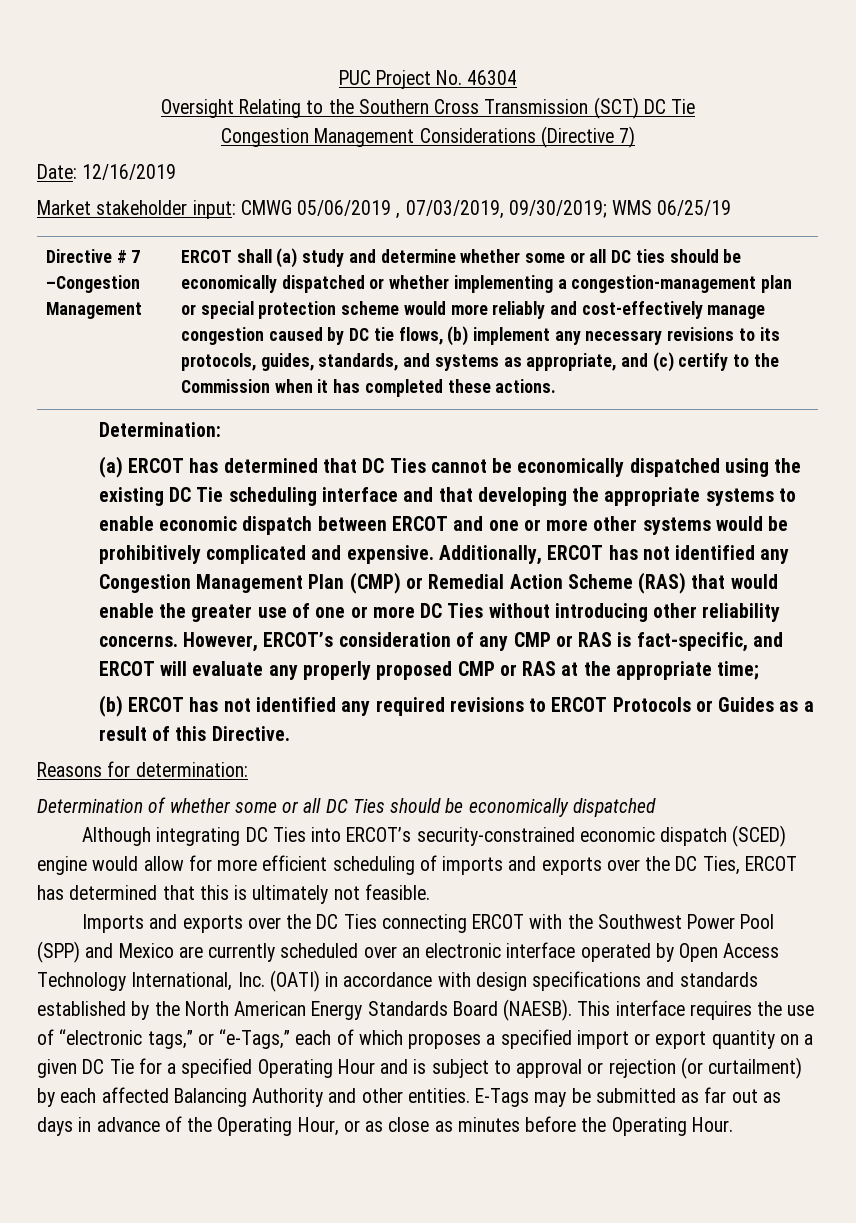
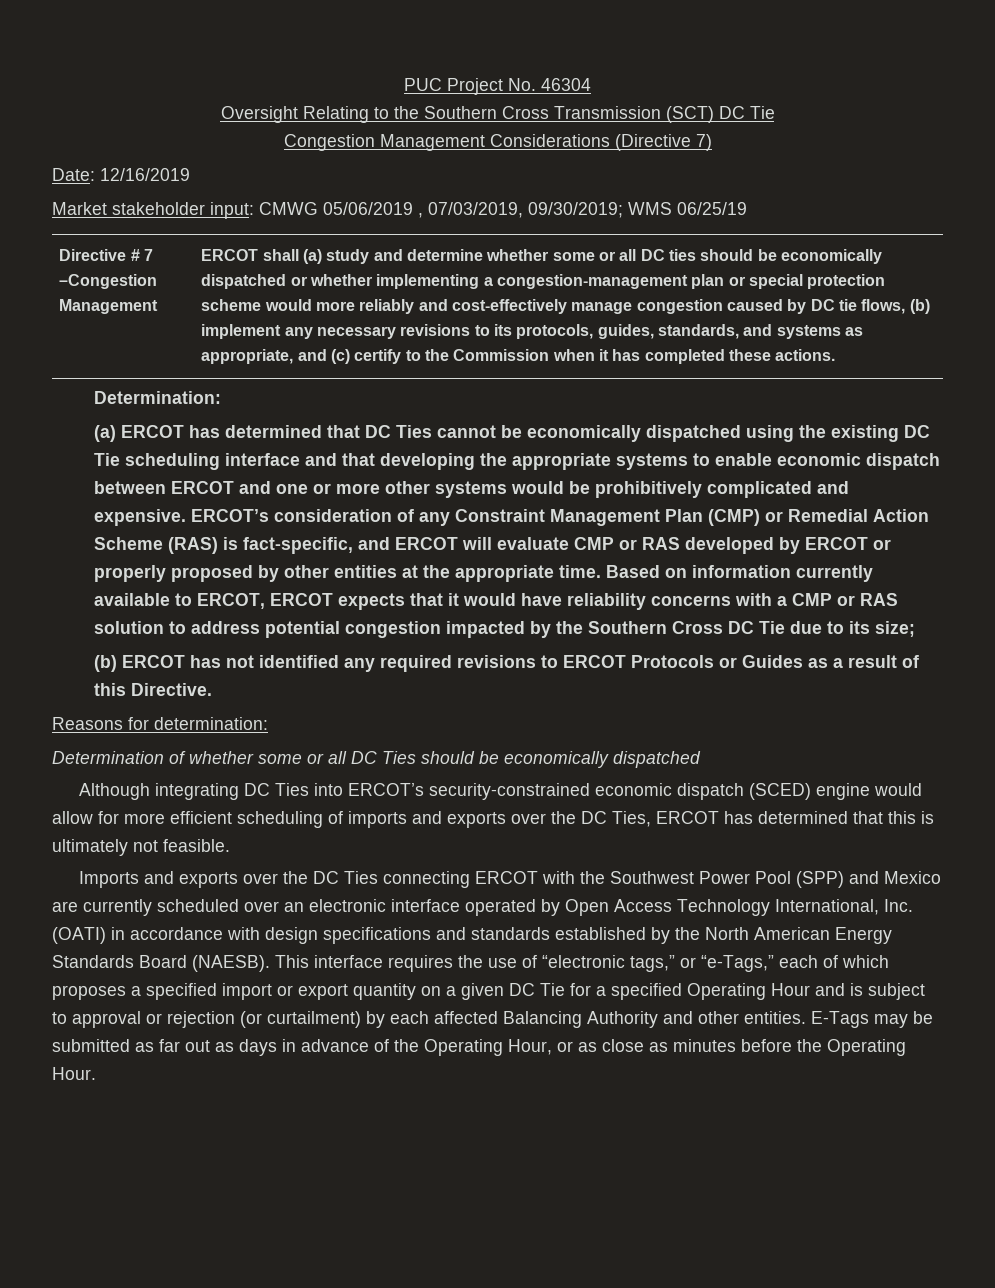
- Additionally, ERCOT has not identified any Congestion Management Plan (CMP) or Remedial Action Scheme (RAS) that would enable the greater use of one or more DC Ties without introducing other reliability concerns. However, ERCOT’s consideration of any CMP or RAS is fact-specific, and ERCOT will evaluate any properly proposed CMP or RAS at the appropriate time;
+ ERCOT’s consideration of any Constraint Management Plan (CMP) or Remedial Action Scheme (RAS) is fact-specific, and ERCOT will evaluate CMP or RAS developed by ERCOT or properly proposed by other entities at the appropriate time. Based on information currently available to ERCOT, ERCOT expects that it would have reliability concerns with a CMP or RAS solution to address potential congestion impacted by the Southern Cross DC Tie due to its size;

